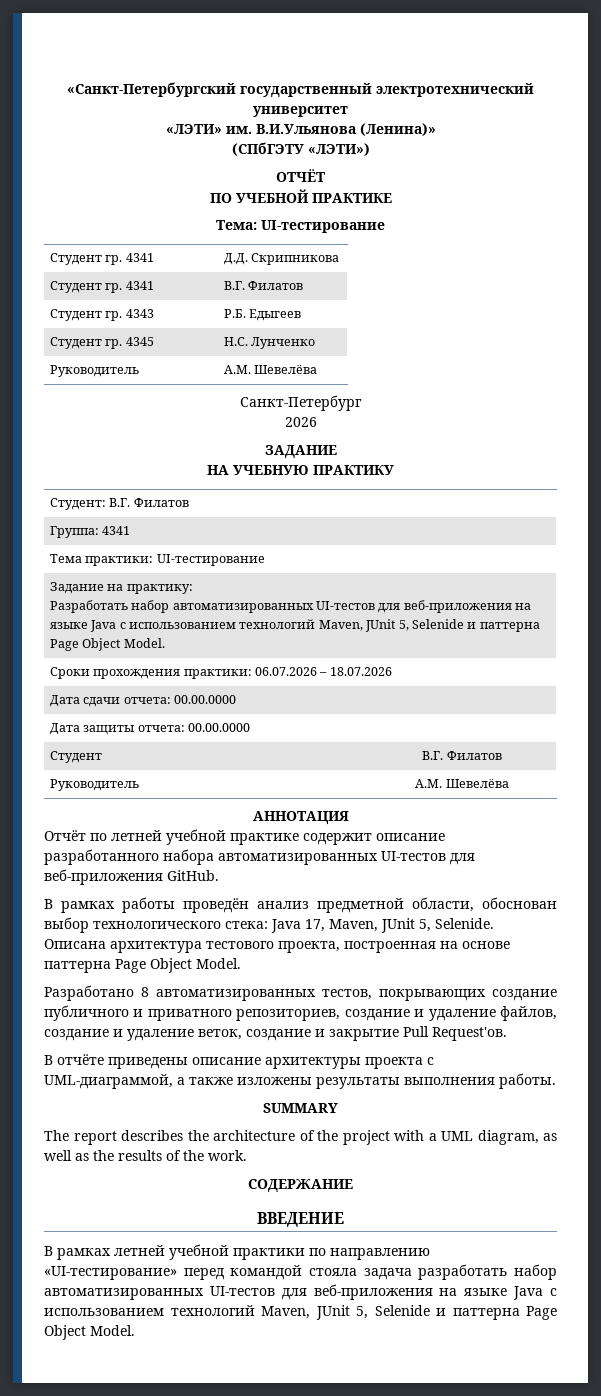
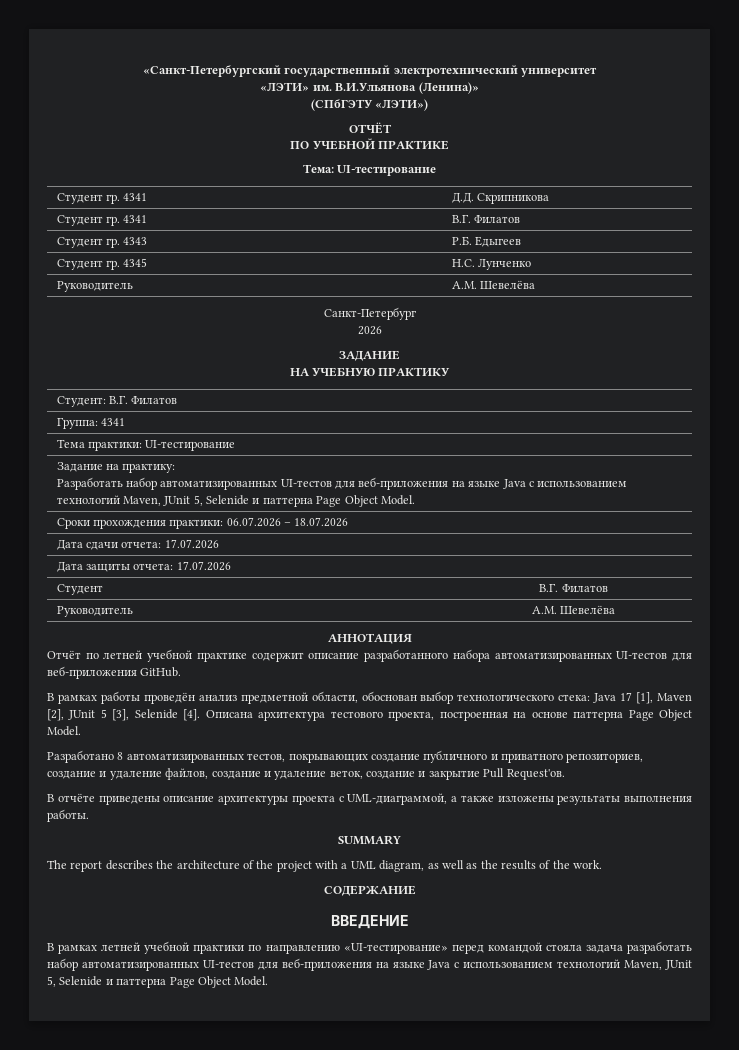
- Дата сдачи отчета: 00.00.0000
+ Дата сдачи отчета: 17.07.2026
- Дата защиты отчета: 00.00.0000
+ Дата защиты отчета: 17.07.2026
- В рамках работы проведён анализ предметной области, обоснован выбор технологического стека: Java 17, Maven, JUnit 5, Selenide.
+ В рамках работы проведён анализ предметной области, обоснован выбор технологического стека: Java 17 [1], Maven [2], JUnit 5 [3], Selenide [4].

